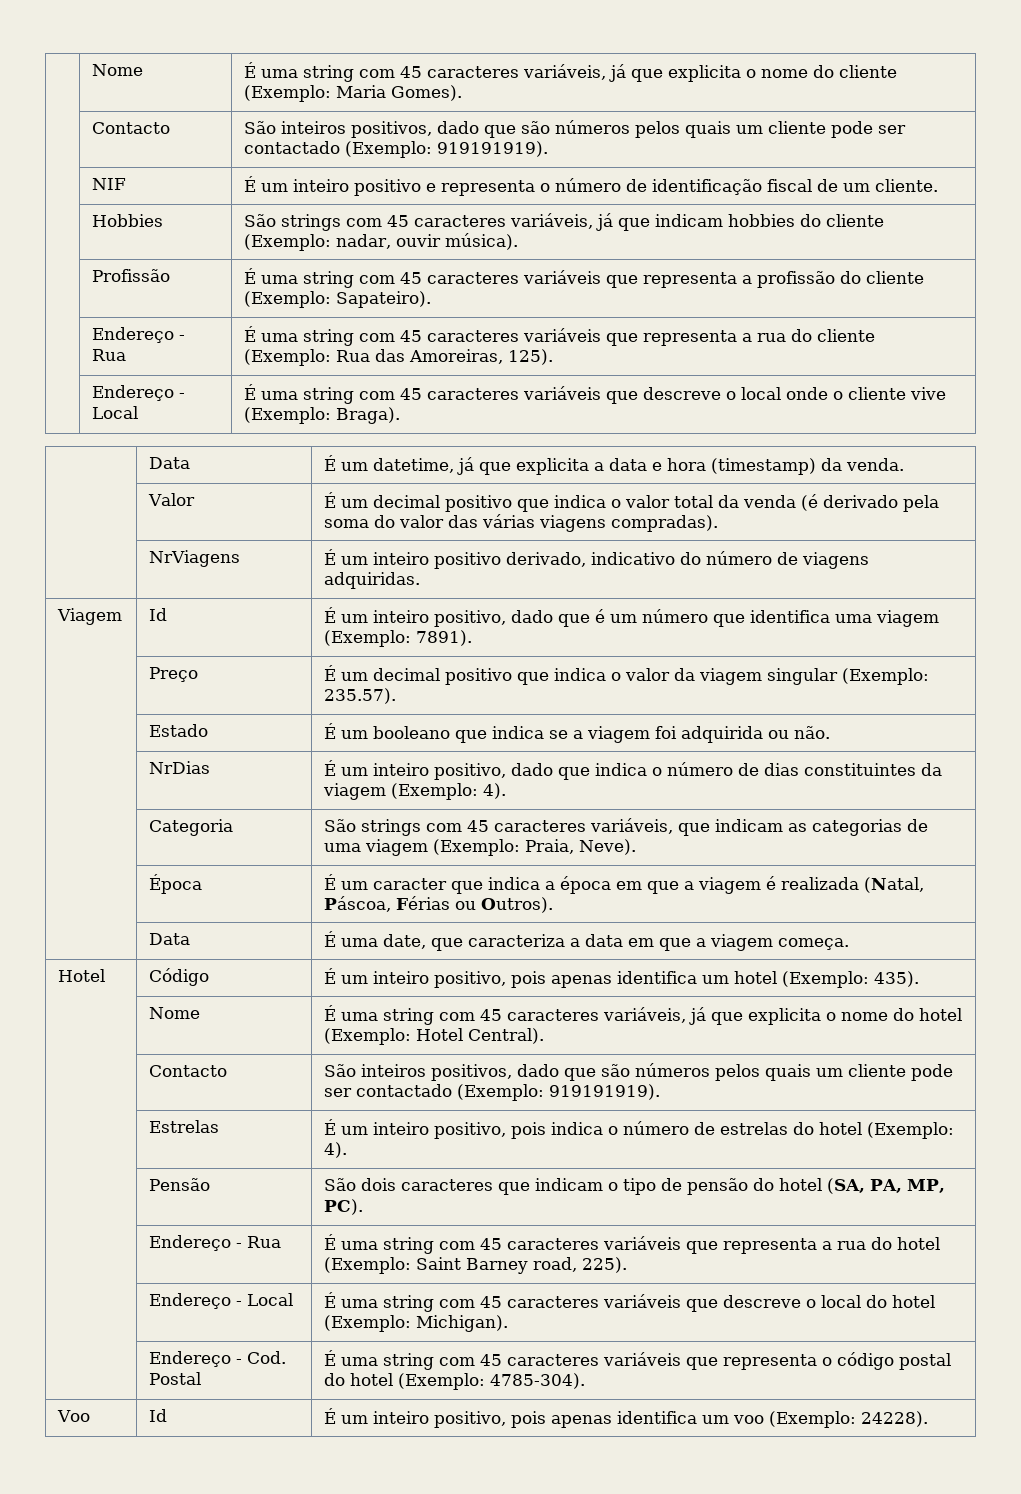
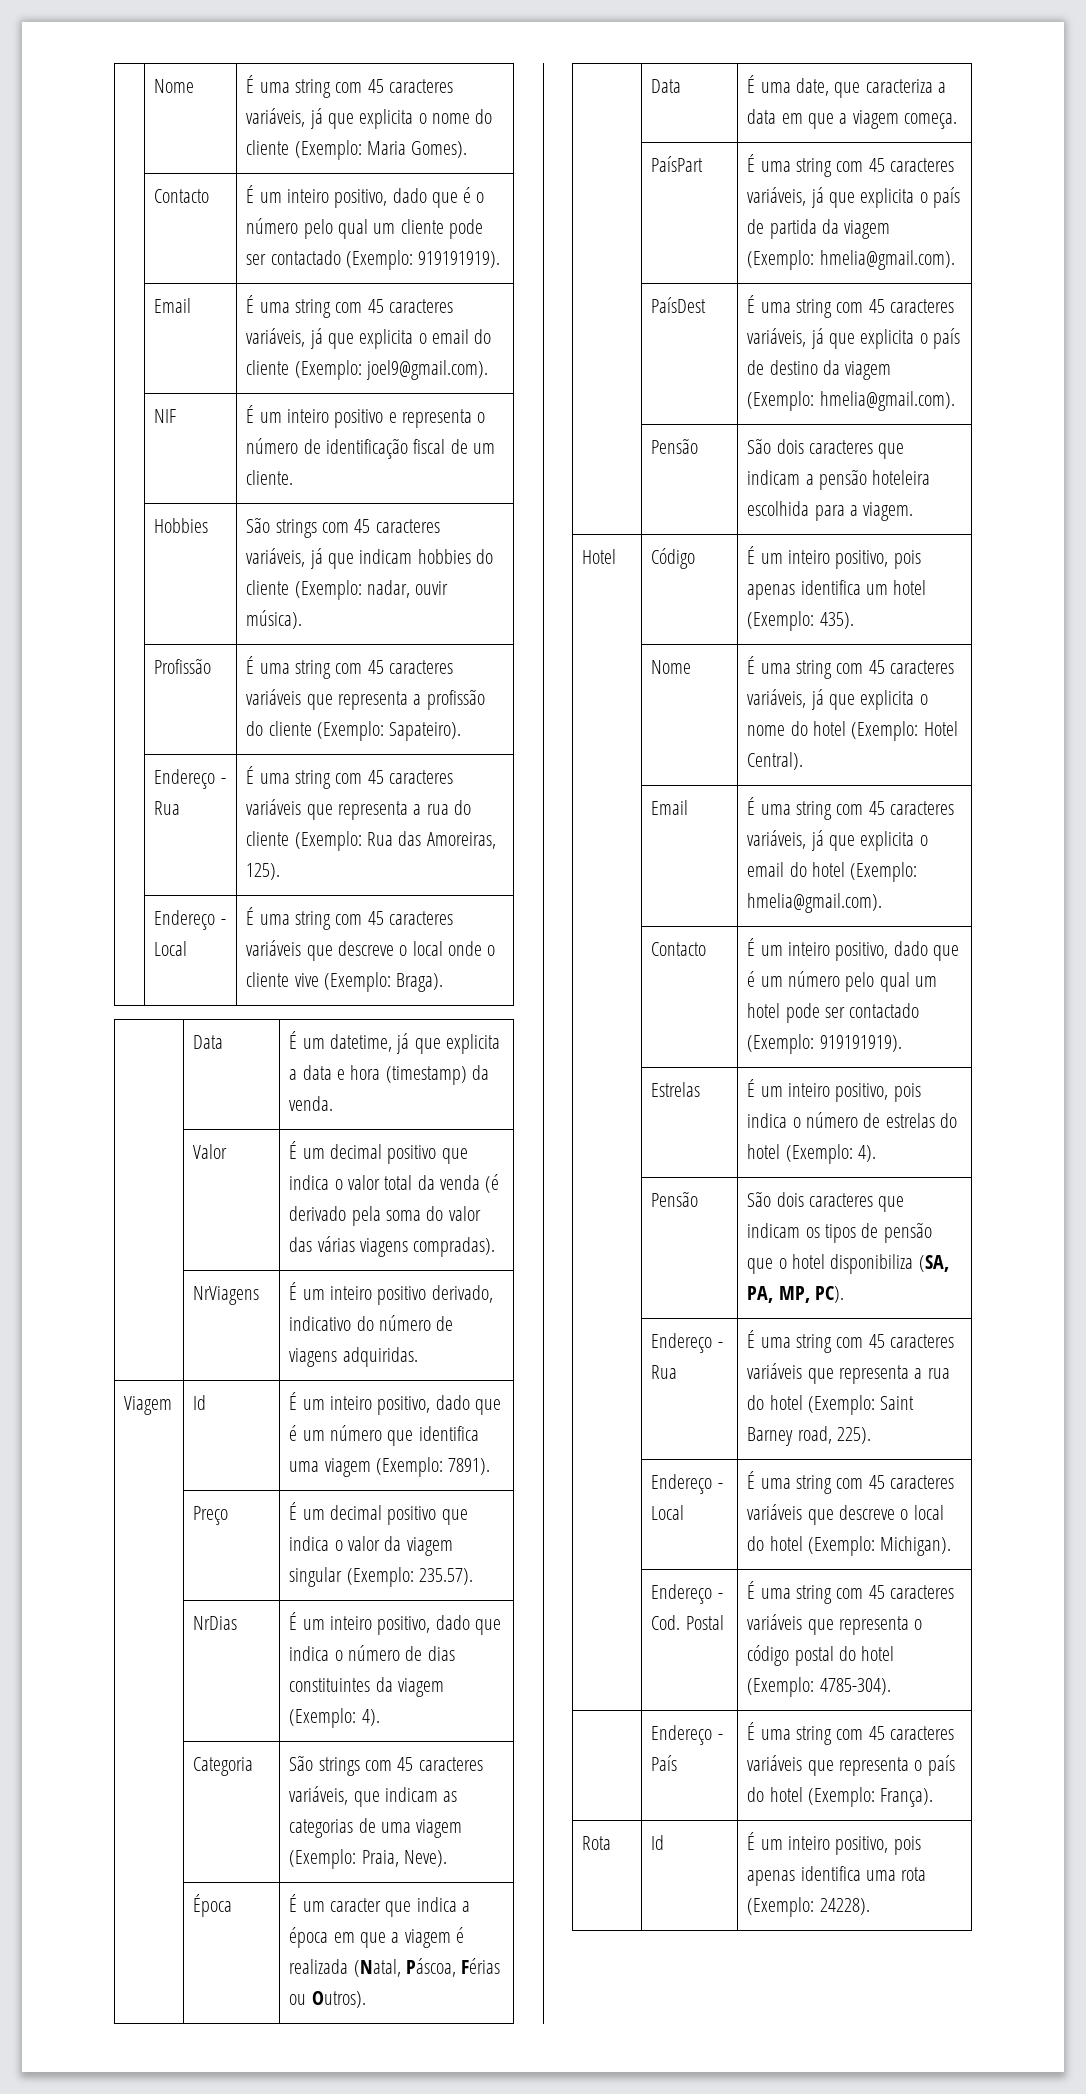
  | Nome | É uma string com 45 caracteres variáveis, já que explicita o nome do cliente (Exemplo: Maria Gomes).
- | Contacto | São inteiros positivos, dado que são números pelos quais um cliente pode ser contactado (Exemplo: 919191919).
+ | Contacto | É um inteiro positivo, dado que é o número pelo qual um cliente pode ser contactado (Exemplo: 919191919).
+ | Email | É uma string com 45 caracteres variáveis, já que explicita o email do cliente (Exemplo: joel9@gmail.com).
- | Estado | É um booleano que indica se a viagem foi adquirida ou não.
+ | PaísPart | É uma string com 45 caracteres variáveis, já que explicita o país de partida da viagem (Exemplo: hmelia@gmail.com).
+ | PaísDest | É uma string com 45 caracteres variáveis, já que explicita o país de destino da viagem (Exemplo: hmelia@gmail.com).
+ | Pensão | São dois caracteres que indicam a pensão hoteleira escolhida para a viagem.
  | Nome | É uma string com 45 caracteres variáveis, já que explicita o nome do hotel (Exemplo: Hotel Central).
- | Contacto | São inteiros positivos, dado que são números pelos quais um cliente pode ser contactado (Exemplo: 919191919).
+ | Email | É uma string com 45 caracteres variáveis, já que explicita o email do hotel (Exemplo: hmelia@gmail.com).
+ | Contacto | É um inteiro positivo, dado que é um número pelo qual um hotel pode ser contactado (Exemplo: 919191919).
- | Pensão | São dois caracteres que indicam o tipo de pensão do hotel (SA, PA, MP, PC).
+ | Pensão | São dois caracteres que indicam os tipos de pensão que o hotel disponibiliza (SA, PA, MP, PC).
- Voo | Id | É um inteiro positivo, pois apenas identifica um voo (Exemplo: 24228).
+ | Endereço - País | É uma string com 45 caracteres variáveis que representa o país do hotel (Exemplo: França).
+ Rota | Id | É um inteiro positivo, pois apenas identifica uma rota (Exemplo: 24228).

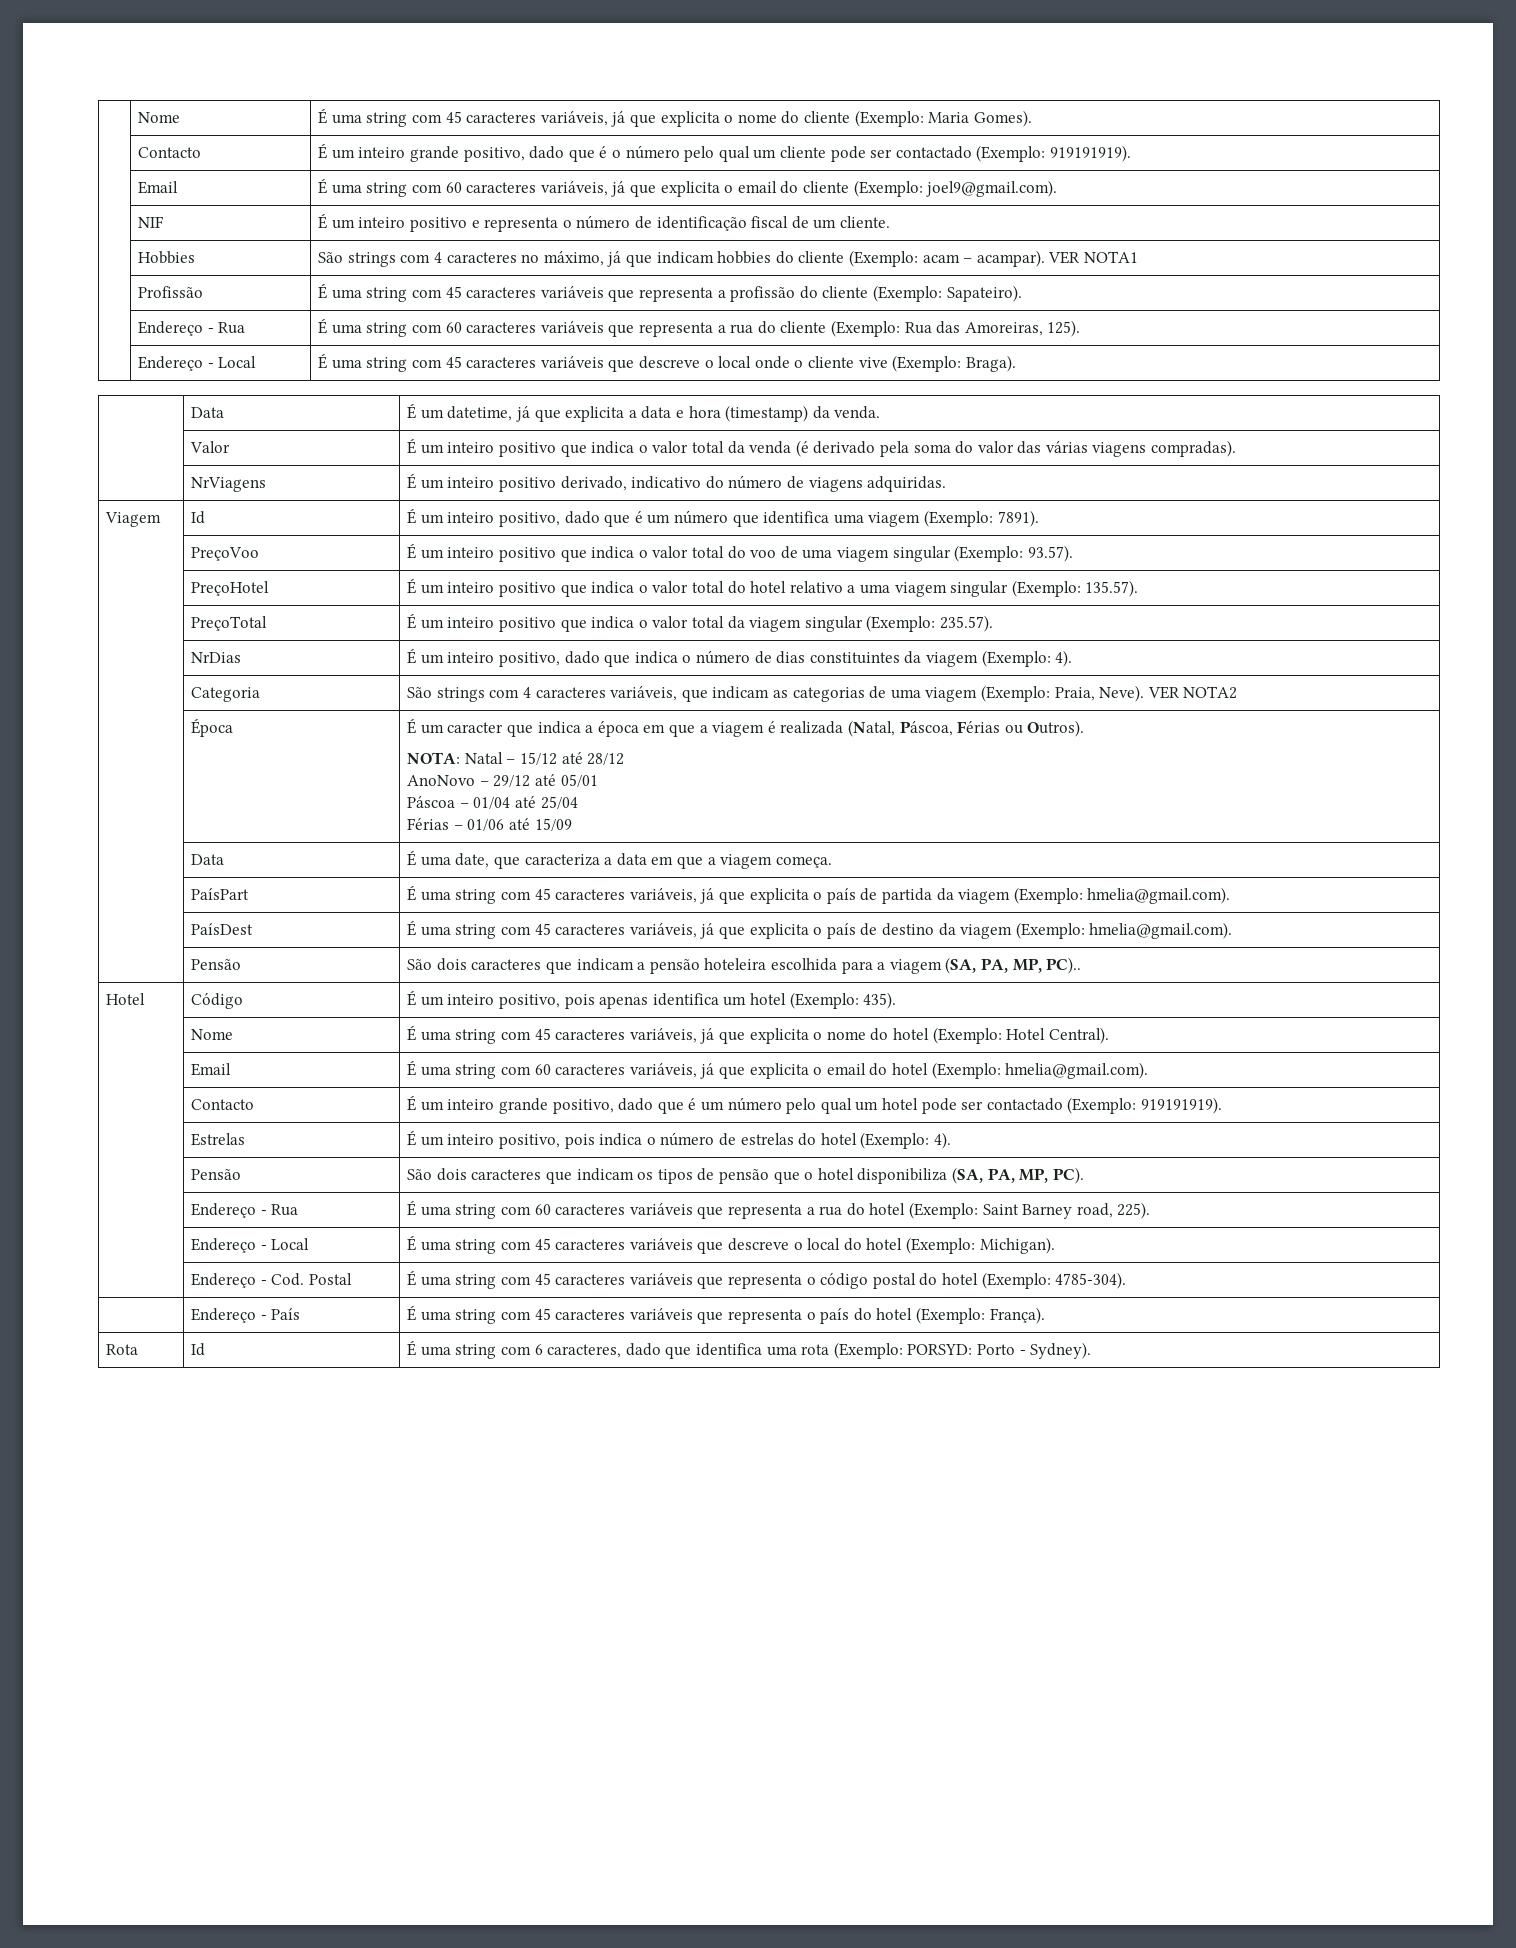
- | Contacto | É um inteiro positivo, dado que é o número pelo qual um cliente pode ser contactado (Exemplo: 919191919).
+ | Contacto | É um inteiro grande positivo, dado que é o número pelo qual um cliente pode ser contactado (Exemplo: 919191919).
- | Email | É uma string com 45 caracteres variáveis, já que explicita o email do cliente (Exemplo: joel9@gmail.com).
+ | Email | É uma string com 60 caracteres variáveis, já que explicita o email do cliente (Exemplo: joel9@gmail.com).
- | Hobbies | São strings com 45 caracteres variáveis, já que indicam hobbies do cliente (Exemplo: nadar, ouvir música).
+ | Hobbies | São strings com 4 caracteres no máximo, já que indicam hobbies do cliente (Exemplo: acam – acampar). VER NOTA1
- | Endereço - Rua | É uma string com 45 caracteres variáveis que representa a rua do cliente (Exemplo: Rua das Amoreiras, 125).
+ | Endereço - Rua | É uma string com 60 caracteres variáveis que representa a rua do cliente (Exemplo: Rua das Amoreiras, 125).
- | Valor | É um decimal positivo que indica o valor total da venda (é derivado pela soma do valor das várias viagens compradas).
+ | Valor | É um inteiro positivo que indica o valor total da venda (é derivado pela soma do valor das várias viagens compradas).
- | Preço | É um decimal positivo que indica o valor da viagem singular (Exemplo: 235.57).
+ | PreçoVoo | É um inteiro positivo que indica o valor total do voo de uma viagem singular (Exemplo: 93.57).
+ | PreçoHotel | É um inteiro positivo que indica o valor total do hotel relativo a uma viagem singular (Exemplo: 135.57).
+ | PreçoTotal | É um inteiro positivo que indica o valor total da viagem singular (Exemplo: 235.57).
- | Categoria | São strings com 45 caracteres variáveis, que indicam as categorias de uma viagem (Exemplo: Praia, Neve).
+ | Categoria | São strings com 4 caracteres variáveis, que indicam as categorias de uma viagem (Exemplo: Praia, Neve). VER NOTA2
  | Época | É um caracter que indica a época em que a viagem é realizada (Natal, Páscoa, Férias ou Outros).
+ NOTA: Natal – 15/12 até 28/12
+ AnoNovo – 29/12 até 05/01
+ Páscoa – 01/04 até 25/04
+ Férias – 01/06 até 15/09
- | Pensão | São dois caracteres que indicam a pensão hoteleira escolhida para a viagem.
+ | Pensão | São dois caracteres que indicam a pensão hoteleira escolhida para a viagem (SA, PA, MP, PC)..
- | Email | É uma string com 45 caracteres variáveis, já que explicita o email do hotel (Exemplo: hmelia@gmail.com).
+ | Email | É uma string com 60 caracteres variáveis, já que explicita o email do hotel (Exemplo: hmelia@gmail.com).
- | Contacto | É um inteiro positivo, dado que é um número pelo qual um hotel pode ser contactado (Exemplo: 919191919).
+ | Contacto | É um inteiro grande positivo, dado que é um número pelo qual um hotel pode ser contactado (Exemplo: 919191919).
- | Endereço - Rua | É uma string com 45 caracteres variáveis que representa a rua do hotel (Exemplo: Saint Barney road, 225).
+ | Endereço - Rua | É uma string com 60 caracteres variáveis que representa a rua do hotel (Exemplo: Saint Barney road, 225).
- Rota | Id | É um inteiro positivo, pois apenas identifica uma rota (Exemplo: 24228).
+ Rota | Id | É uma string com 6 caracteres, dado que identifica uma rota (Exemplo: PORSYD: Porto - Sydney).

